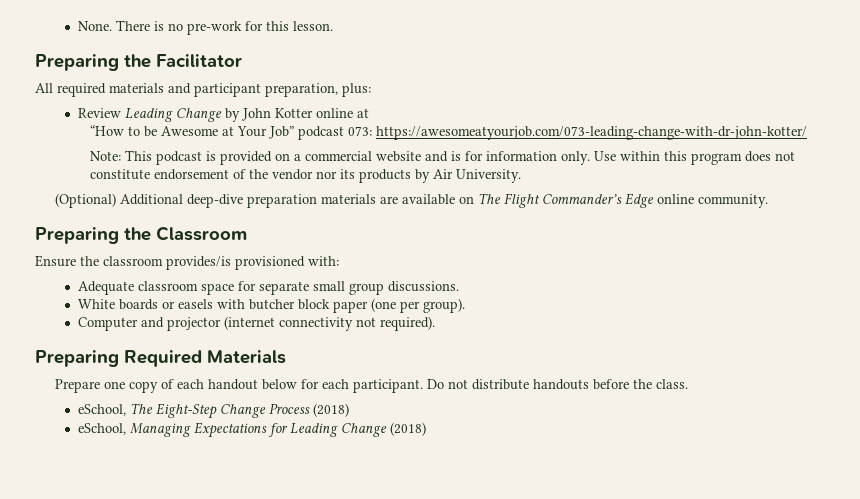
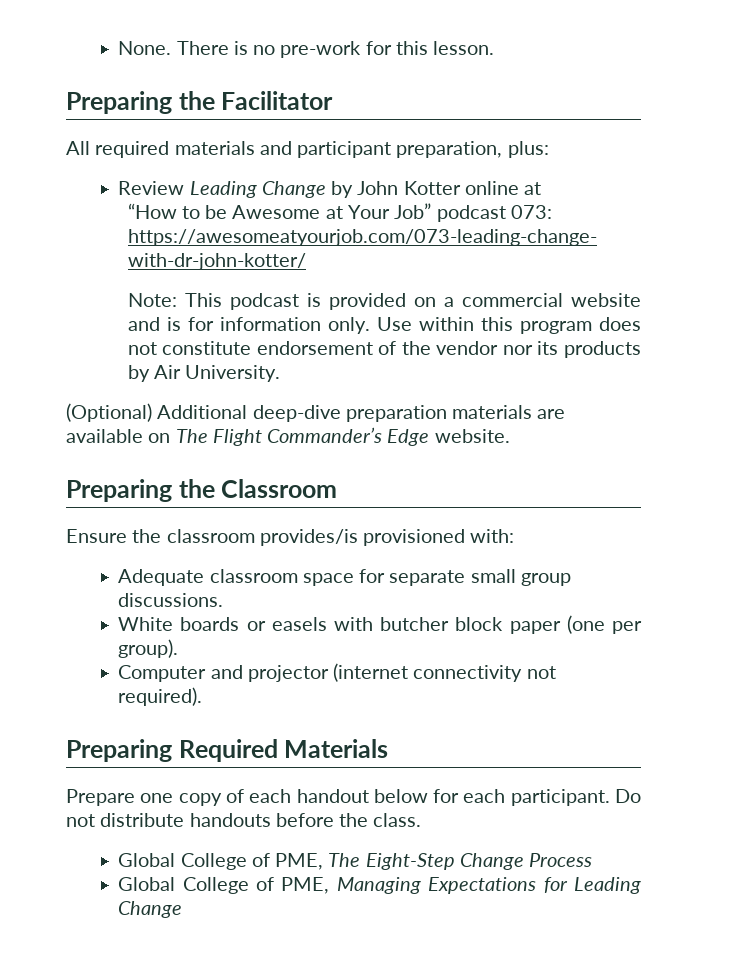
- (Optional) Additional deep-dive preparation materials are available on The Flight Commander’s Edge online community.
+ (Optional) Additional deep-dive preparation materials are available on The Flight Commander’s Edge website.
- eSchool, The Eight-Step Change Process (2018)
- eSchool, Managing Expectations for Leading Change (2018)
+ Global College of PME, The Eight-Step Change Process
+ Global College of PME, Managing Expectations for Leading Change

